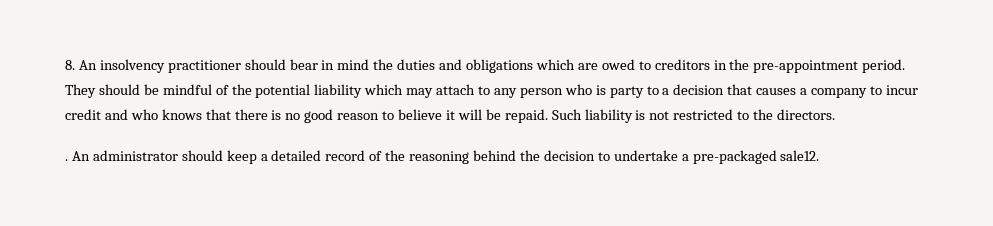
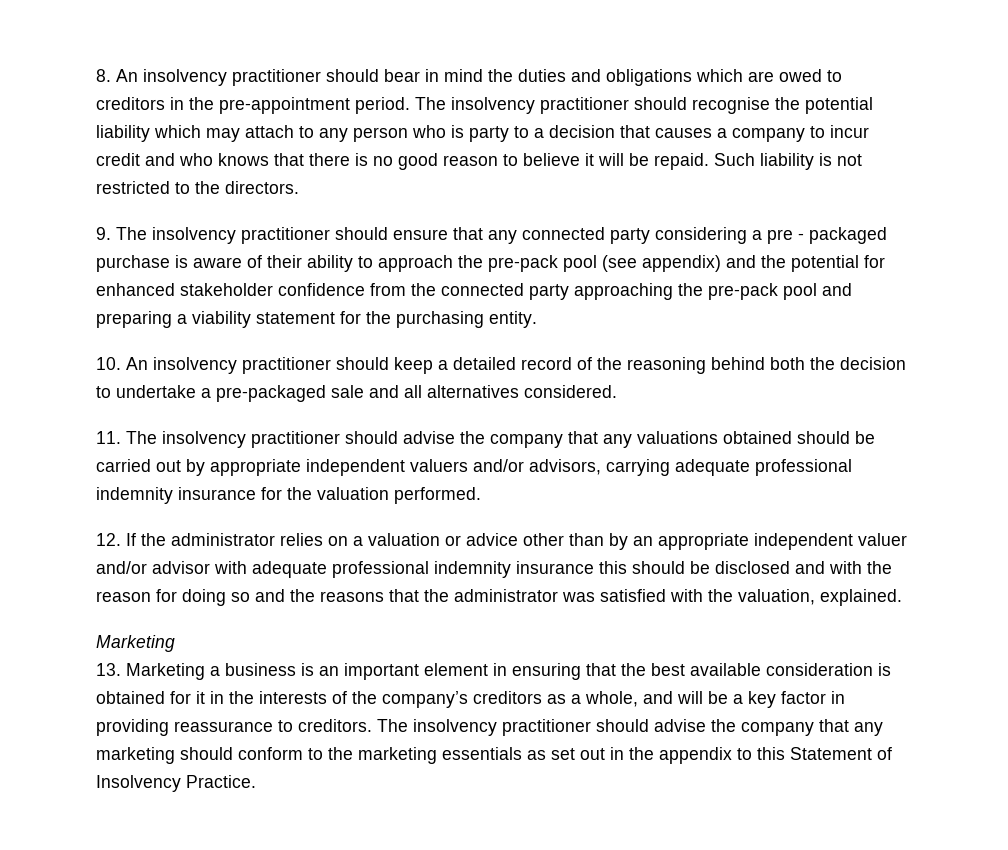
- They should be mindful of the potential liability which may attach to any person who is party to a decision that causes a company to incur credit and who knows that there is no good reason to believe it will be repaid.
+ The insolvency practitioner should recognise the potential liability which may attach to any person who is party to a decision that causes a company to incur credit and who knows that there is no good reason to believe it will be repaid.
- . An administrator should keep a detailed record of the reasoning behind the decision to undertake a pre-packaged sale12.
+ 9. The insolvency practitioner should ensure that any connected party considering a pre - packaged purchase is aware of their ability to approach the pre-pack pool (see appendix) and the potential for enhanced stakeholder confidence from the connected party approaching the pre-pack pool and preparing a viability statement for the purchasing entity.
+ 10. An insolvency practitioner should keep a detailed record of the reasoning behind both the decision to undertake a pre-packaged sale and all alternatives considered.
+ 11. The insolvency practitioner should advise the company that any valuations obtained should be carried out by appropriate independent valuers and/or advisors, carrying adequate professional indemnity insurance for the valuation performed.
+ 12. If the administrator relies on a valuation or advice other than by an appropriate independent valuer and/or advisor with adequate professional indemnity insurance this should be disclosed and with the reason for doing so and the reasons that the administrator was satisfied with the valuation, explained.
+ Marketing
+ 13. Marketing a business is an important element in ensuring that the best available consideration is obtained for it in the interests of the company’s creditors as a whole, and will be a key factor in providing reassurance to creditors. The insolvency practitioner should advise the company that any marketing should conform to the marketing essentials as set out in the appendix to this Statement of Insolvency Practice.

